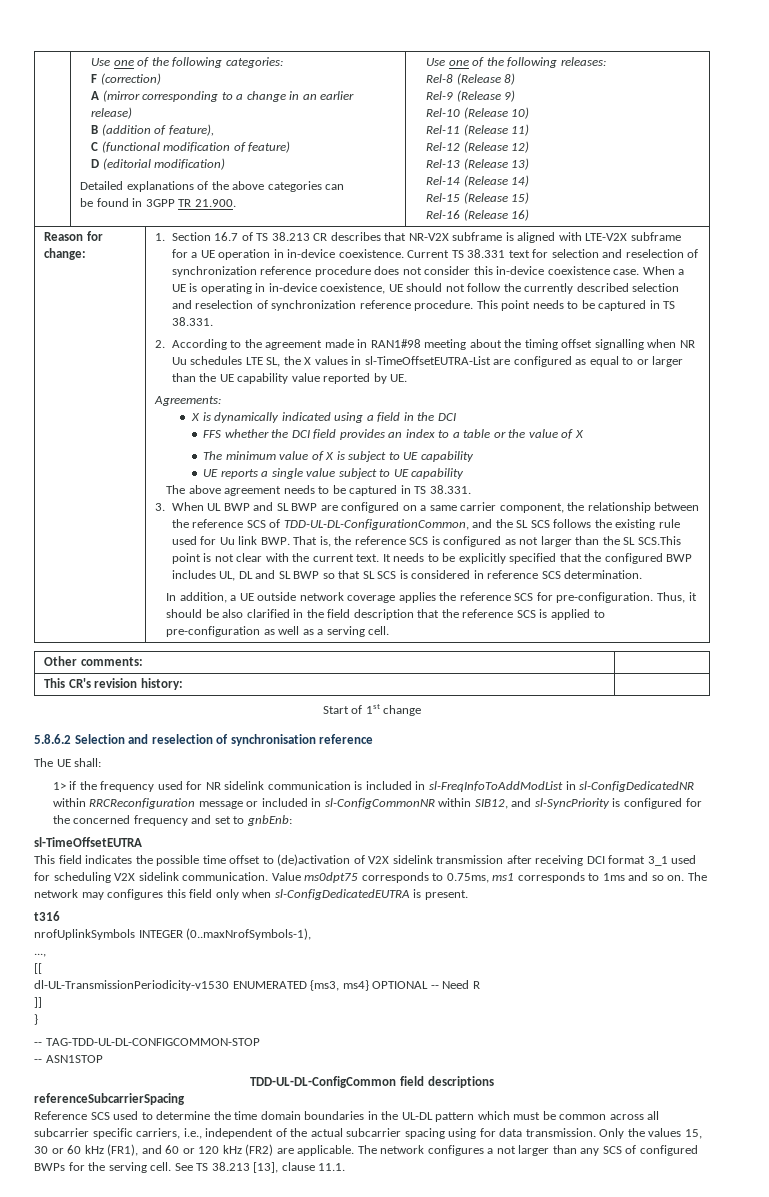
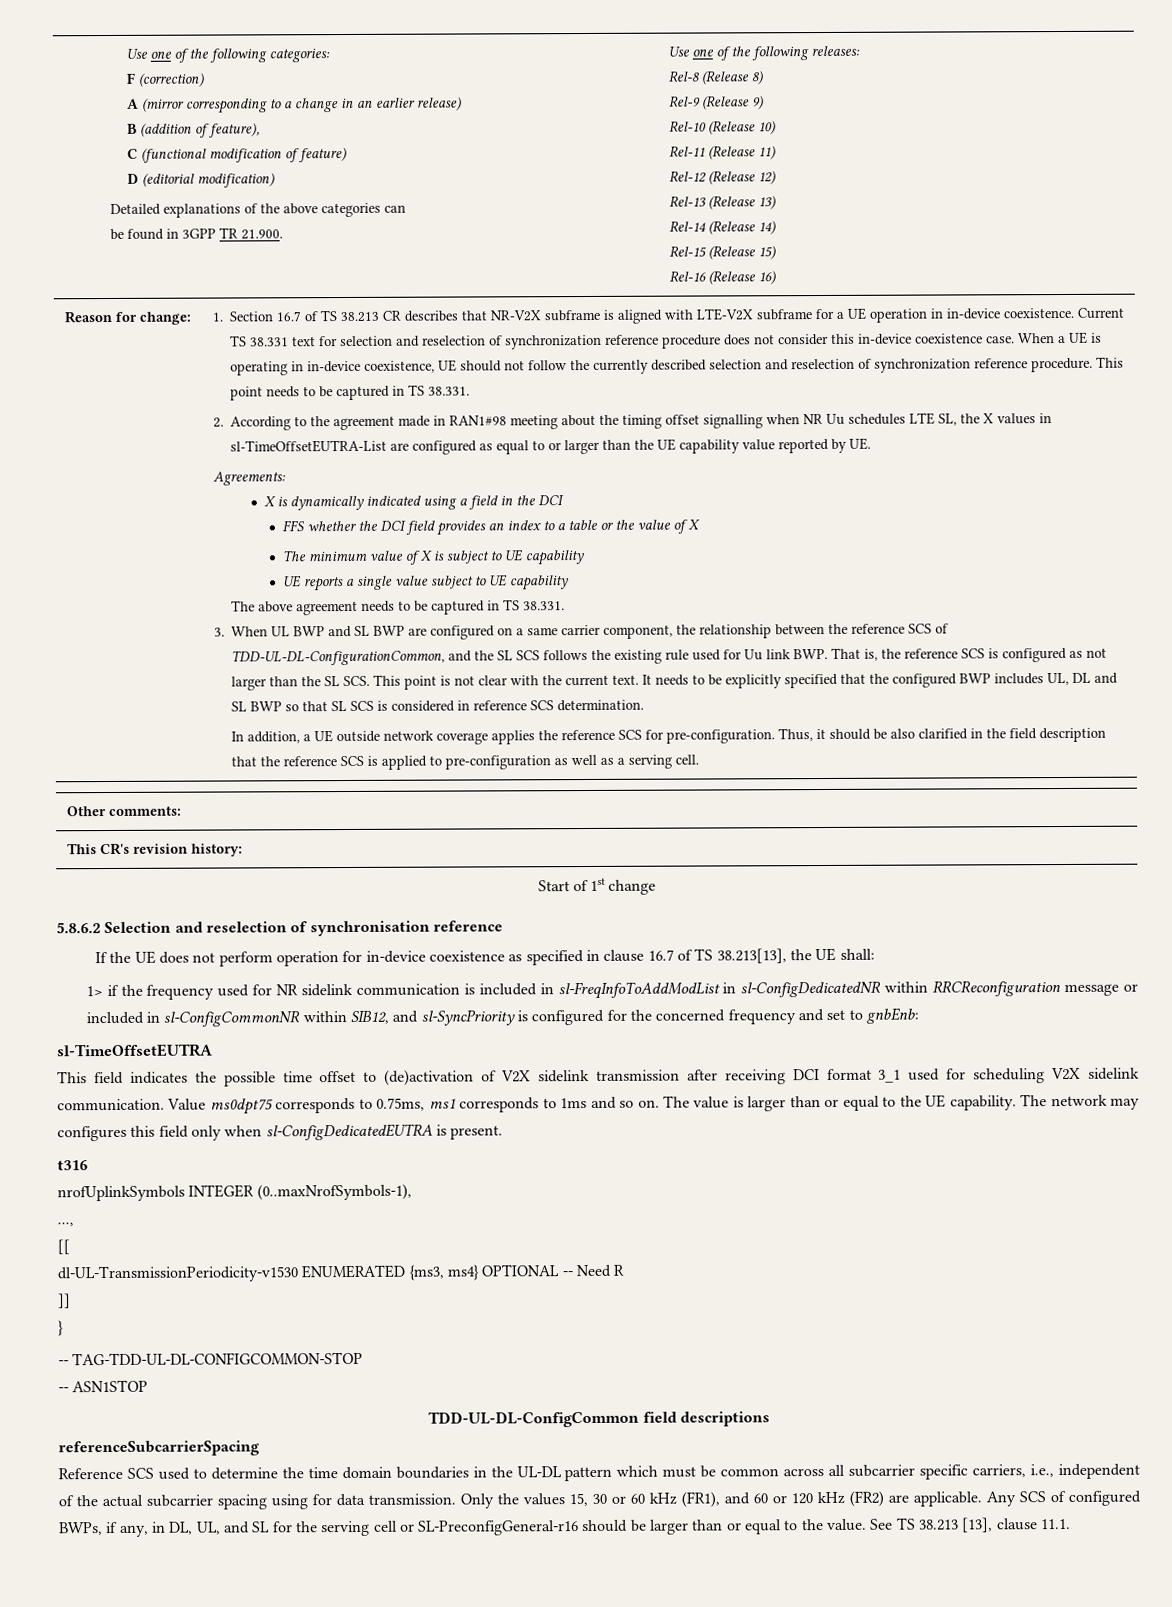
- 3. When UL BWP and SL BWP are configured on a same carrier component, the relationship between the reference SCS of TDD-UL-DL-ConfigurationCommon, and the SL SCS follows the existing rule used for Uu link BWP. That is, the reference SCS is configured as not larger than the SL SCS.This point is not clear with the current text.
+ 3. When UL BWP and SL BWP are configured on a same carrier component, the relationship between the reference SCS of TDD-UL-DL-ConfigurationCommon, and the SL SCS follows the existing rule used for Uu link BWP. That is, the reference SCS is configured as not larger than the SL SCS. This point is not clear with the current text.
- The UE shall:
+ If the UE does not perform operation for in-device coexistence as specified in clause 16.7 of TS 38.213[13], the UE shall:
- The network may configures this field only when sl-ConfigDedicatedEUTRA is present.
+ The value is larger than or equal to the UE capability. The network may configures this field only when sl-ConfigDedicatedEUTRA is present.
- The network configures a not larger than any SCS of configured BWPs for the serving cell.
+ Any SCS of configured BWPs, if any, in DL, UL, and SL for the serving cell or SL-PreconfigGeneral-r16 should be larger than or equal to the value.

